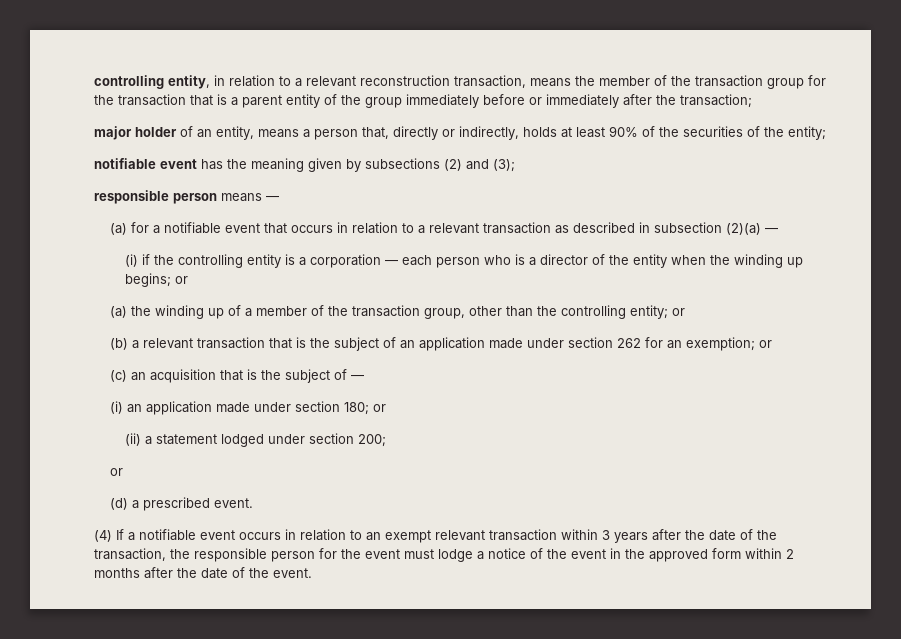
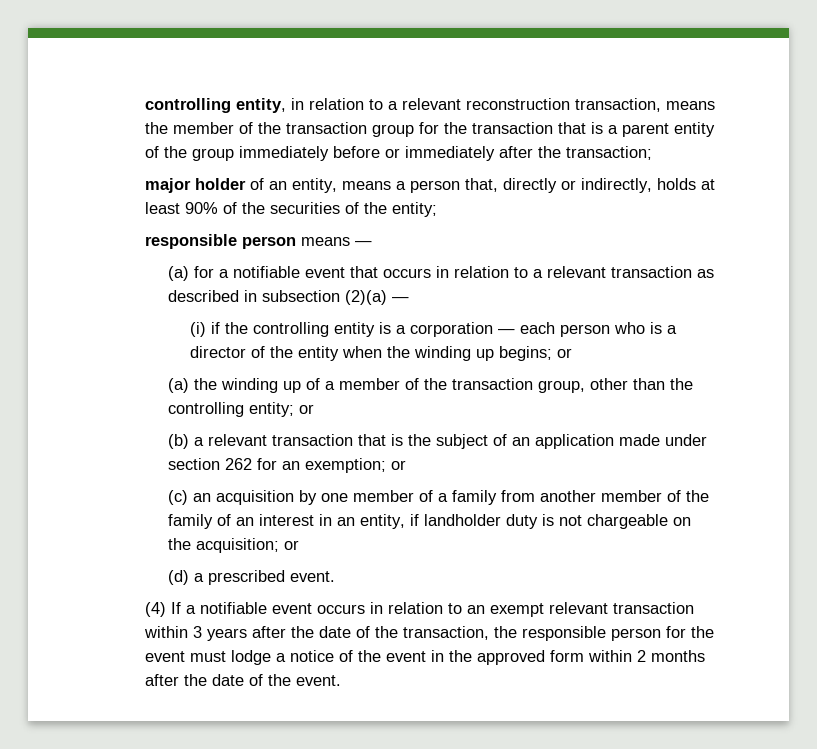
- notifiable event has the meaning given by subsections (2) and (3);
- (c) an acquisition that is the subject of —
- (i) an application made under section 180; or
- (ii) a statement lodged under section 200;
- or
+ (c) an acquisition by one member of a family from another member of the family of an interest in an entity, if landholder duty is not chargeable on the acquisition; or

